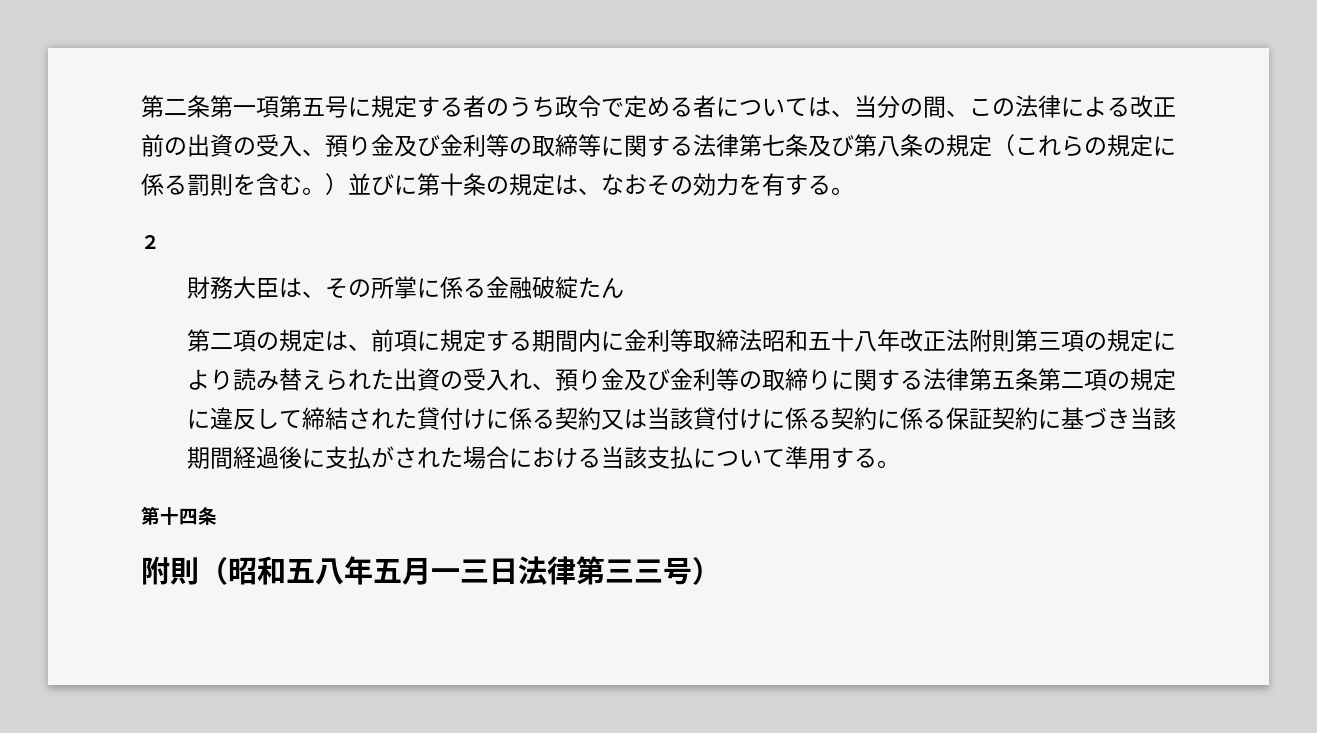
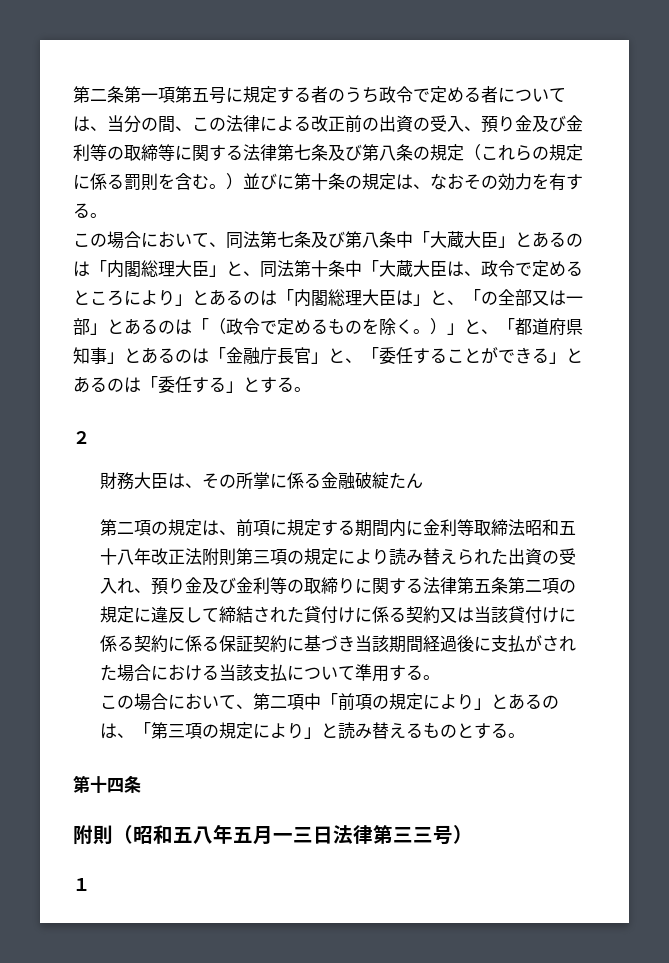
+ この場合において、同法第七条及び第八条中「大蔵大臣」とあるのは「内閣総理大臣」と、同法第十条中「大蔵大臣は、政令で定めるところにより」とあるのは「内閣総理大臣は」と、「の全部又は一部」とあるのは「（政令で定めるものを除く。）」と、「都道府県知事」とあるのは「金融庁長官」と、「委任することができる」とあるのは「委任する」とする。
+ この場合において、第二項中「前項の規定により」とあるのは、「第三項の規定により」と読み替えるものとする。
+ １

